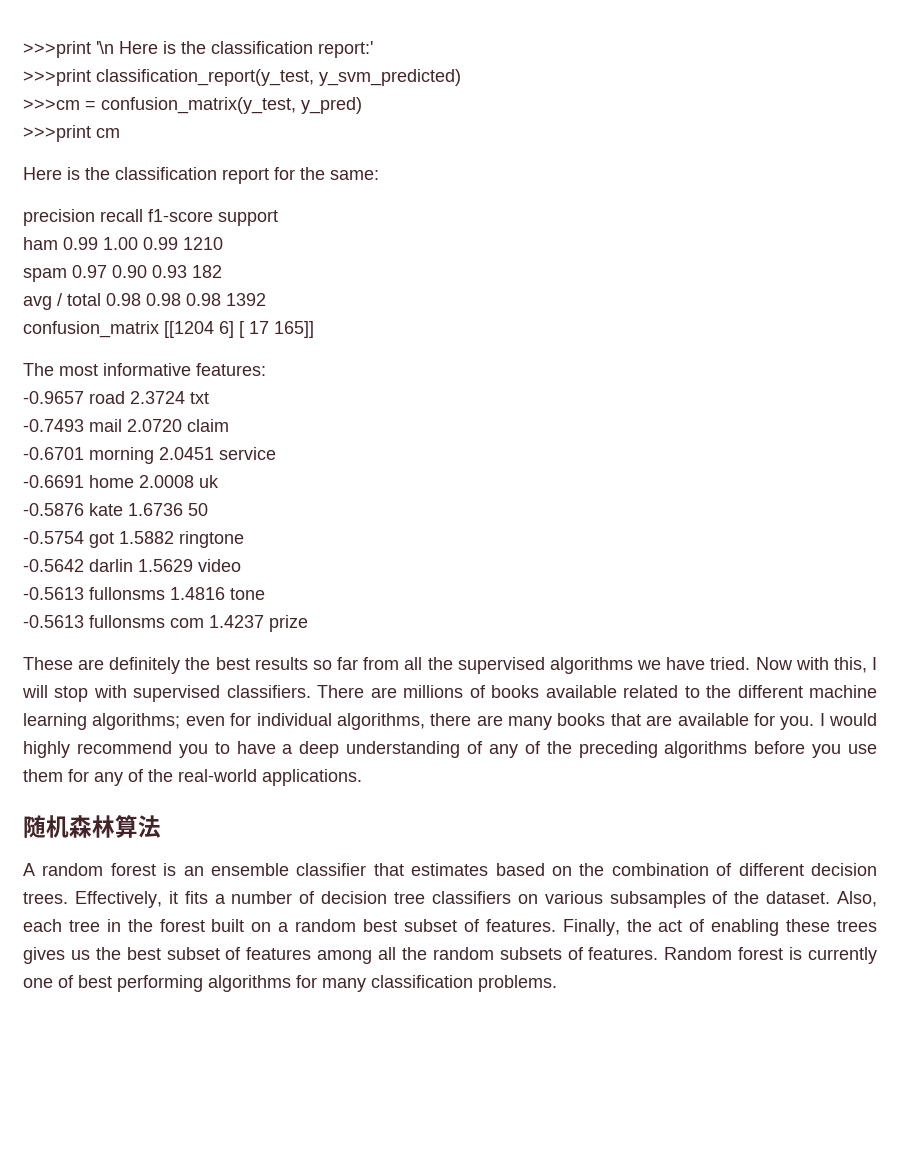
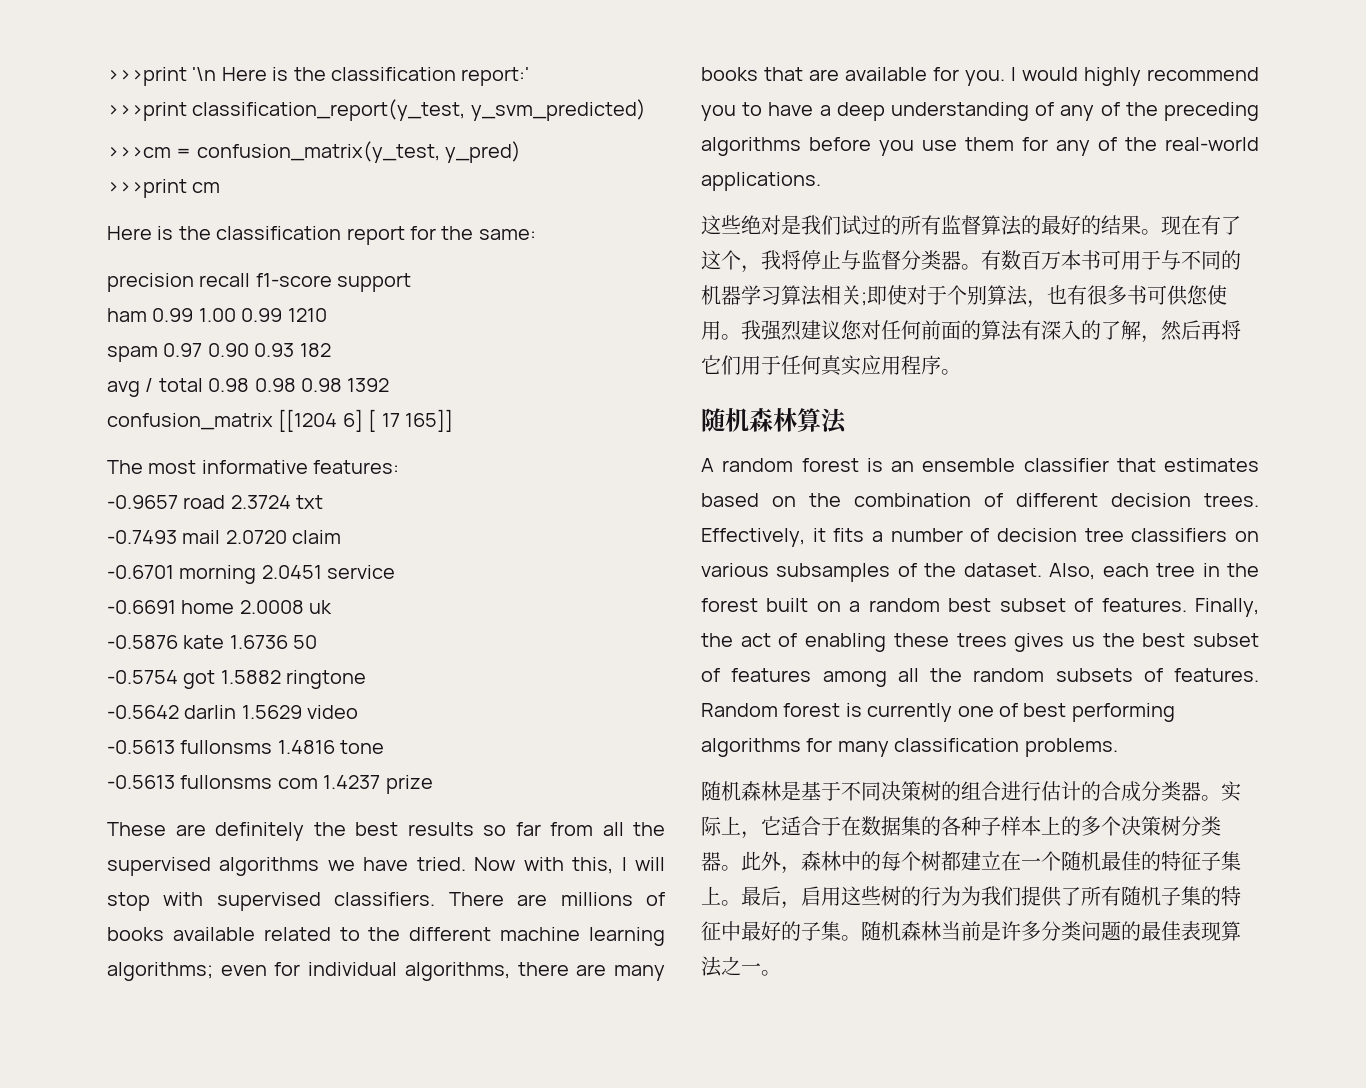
+ 这些绝对是我们试过的所有监督算法的最好的结果。现在有了这个，我将停止与监督分类器。有数百万本书可用于与不同的机器学习算法相关;即使对于个别算法，也有很多书可供您使用。我强烈建议您对任何前面的算法有深入的了解，然后再将它们用于任何真实应用程序。
+ 随机森林是基于不同决策树的组合进行估计的合成分类器。实际上，它适合于在数据集的各种子样本上的多个决策树分类器。此外，森林中的每个树都建立在一个随机最佳的特征子集上。最后，启用这些树的行为为我们提供了所有随机子集的特征中最好的子集。随机森林当前是许多分类问题的最佳表现算法之一。

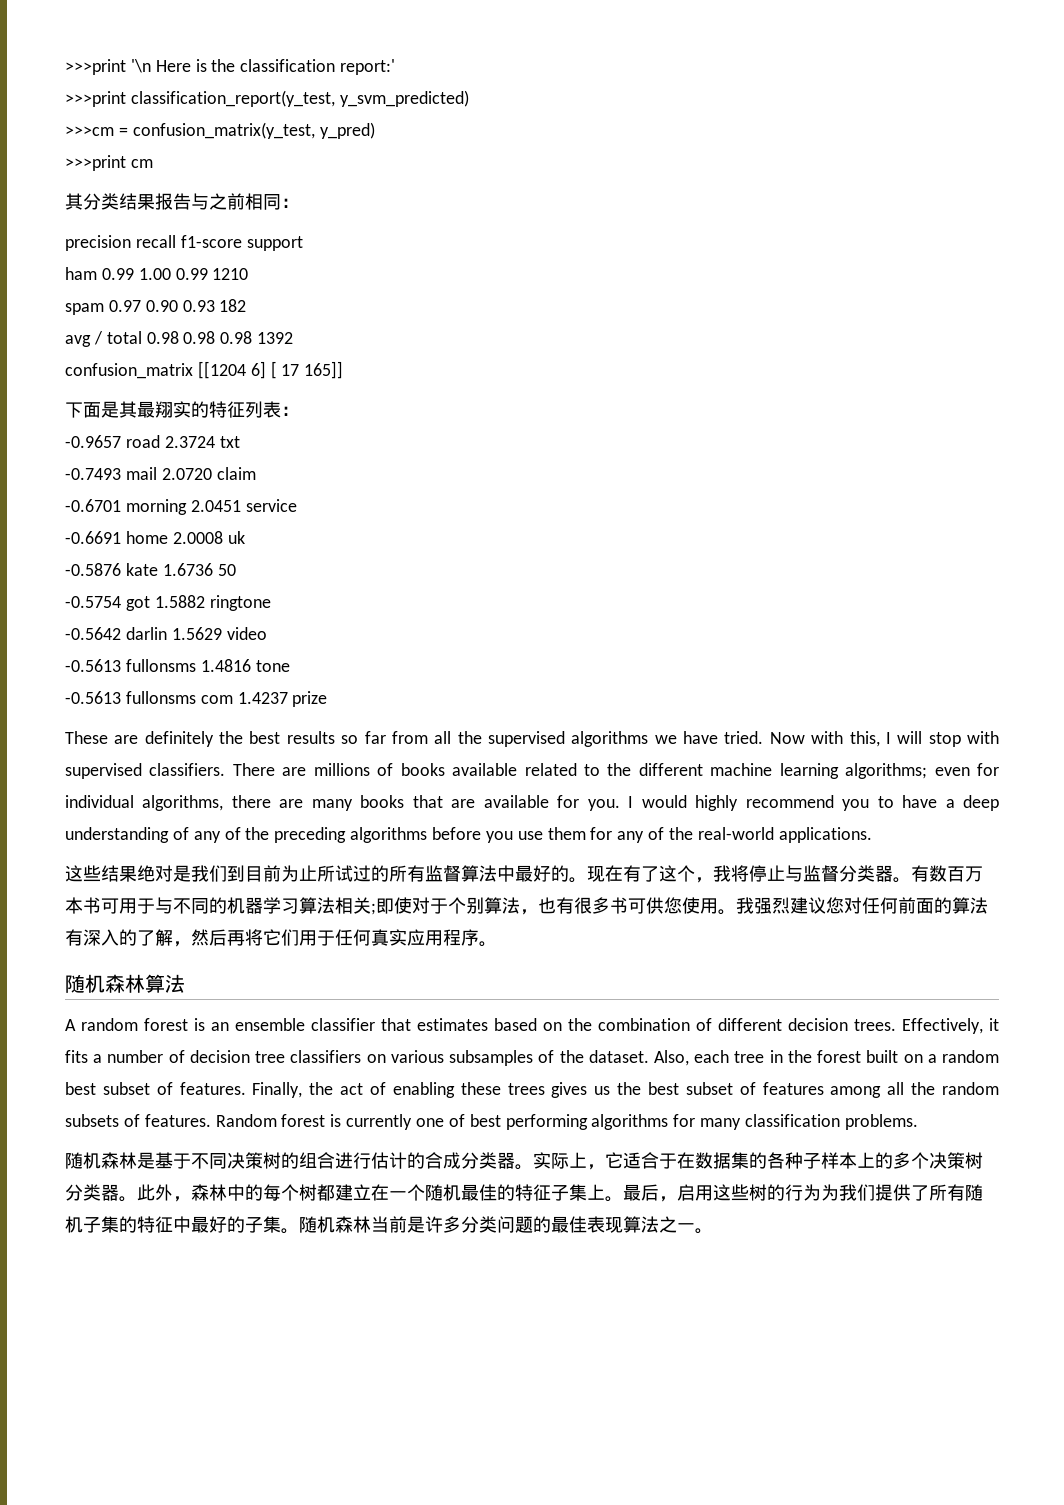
- Here is the classification report for the same:
+ 其分类结果报告与之前相同：
- The most informative features:
+ 下面是其最翔实的特征列表：
- 这些绝对是我们试过的所有监督算法的最好的结果。
+ 这些结果绝对是我们到目前为止所试过的所有监督算法中最好的。

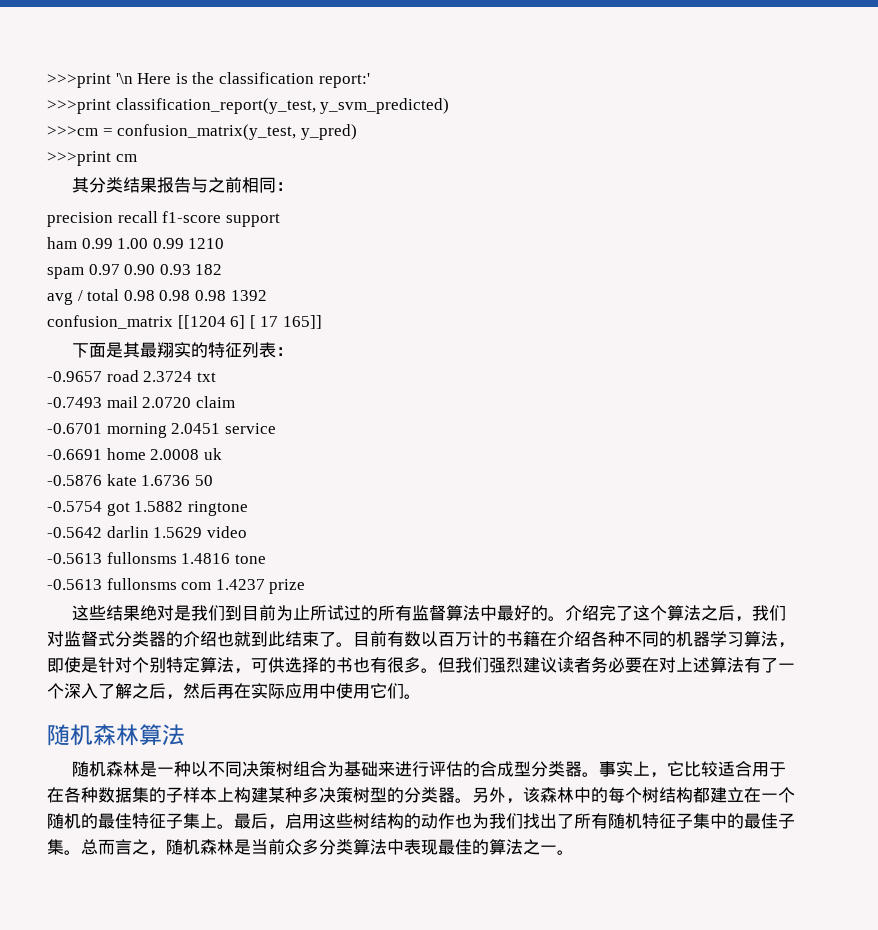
- These are definitely the best results so far from all the supervised algorithms we have tried. Now with this, I will stop with supervised classifiers. There are millions of books available related to the different machine learning algorithms; even for individual algorithms, there are many books that are available for you. I would highly recommend you to have a deep understanding of any of the preceding algorithms before you use them for any of the real-world applications.
- 现在有了这个，我将停止与监督分类器。有数百万本书可用于与不同的机器学习算法相关;即使对于个别算法，也有很多书可供您使用。我强烈建议您对任何前面的算法有深入的了解，然后再将它们用于任何真实应用程序。
+ 介绍完了这个算法之后，我们对监督式分类器的介绍也就到此结束了。目前有数以百万计的书籍在介绍各种不同的机器学习算法，即使是针对个别特定算法，可供选择的书也有很多。但我们强烈建议读者务必要在对上述算法有了一个深入了解之后，然后再在实际应用中使用它们。
  随机森林算法
- A random forest is an ensemble classifier that estimates based on the combination of different decision trees. Effectively, it fits a number of decision tree classifiers on various subsamples of the dataset. Also, each tree in the forest built on a random best subset of features. Finally, the act of enabling these trees gives us the best subset of features among all the random subsets of features. Random forest is currently one of best performing algorithms for many classification problems.
- 随机森林是基于不同决策树的组合进行估计的合成分类器。实际上，它适合于在数据集的各种子样本上的多个决策树分类器。此外，森林中的每个树都建立在一个随机最佳的特征子集上。
+ 随机森林是一种以不同决策树组合为基础来进行评估的合成型分类器。事实上，它比较适合用于在各种数据集的子样本上构建某种多决策树型的分类器。另外，该森林中的每个树结构都建立在一个随机的最佳特征子集上。
- 最后，启用这些树的行为为我们提供了所有随机子集的特征中最好的子集。随机森林当前是许多分类问题的最佳表现算法之一。
+ 最后，启用这些树结构的动作也为我们找出了所有随机特征子集中的最佳子集。总而言之，随机森林是当前众多分类算法中表现最佳的算法之一。

